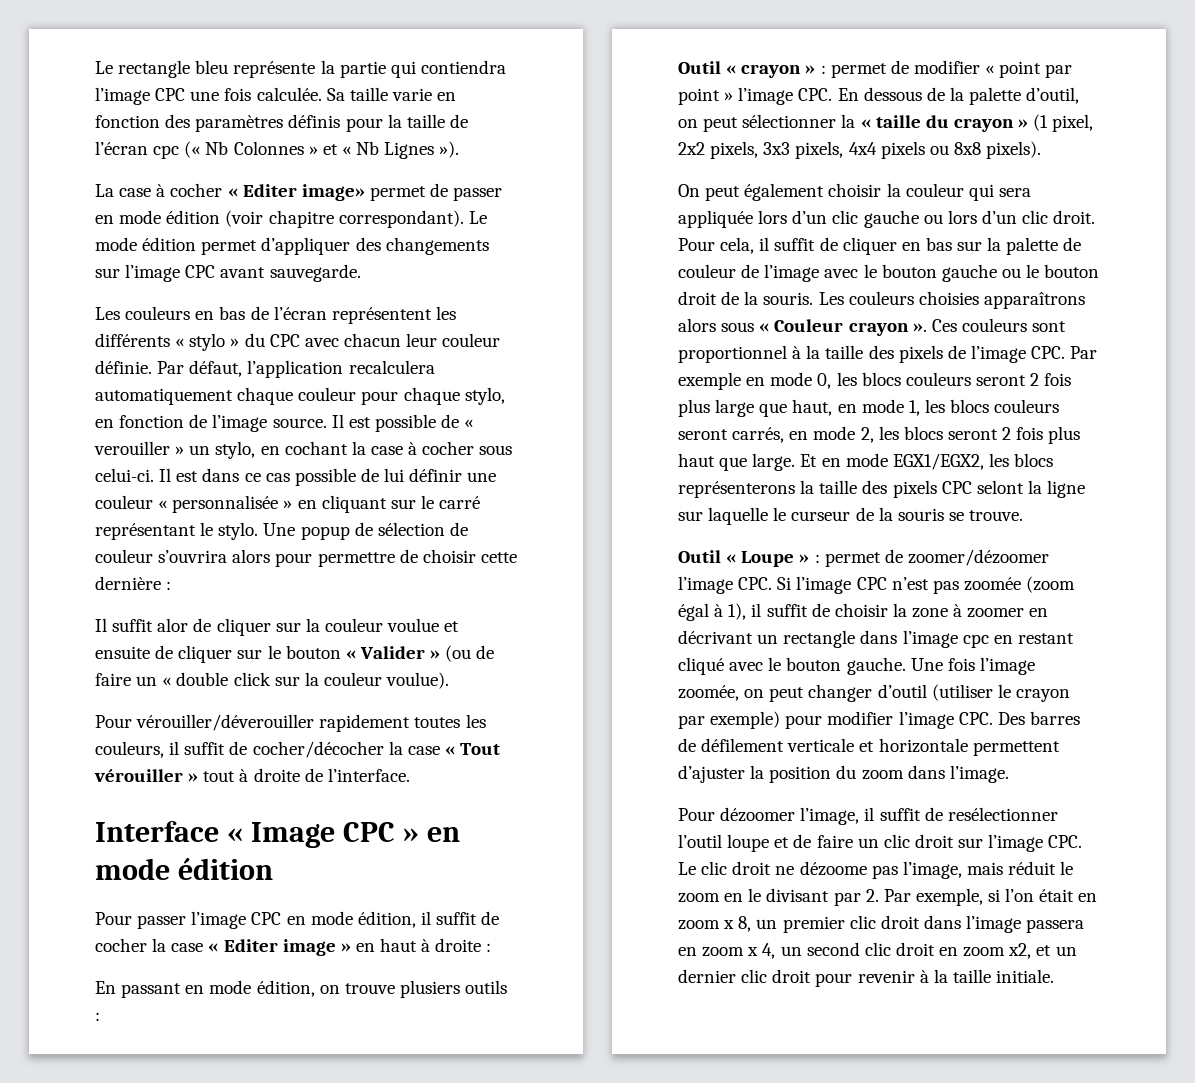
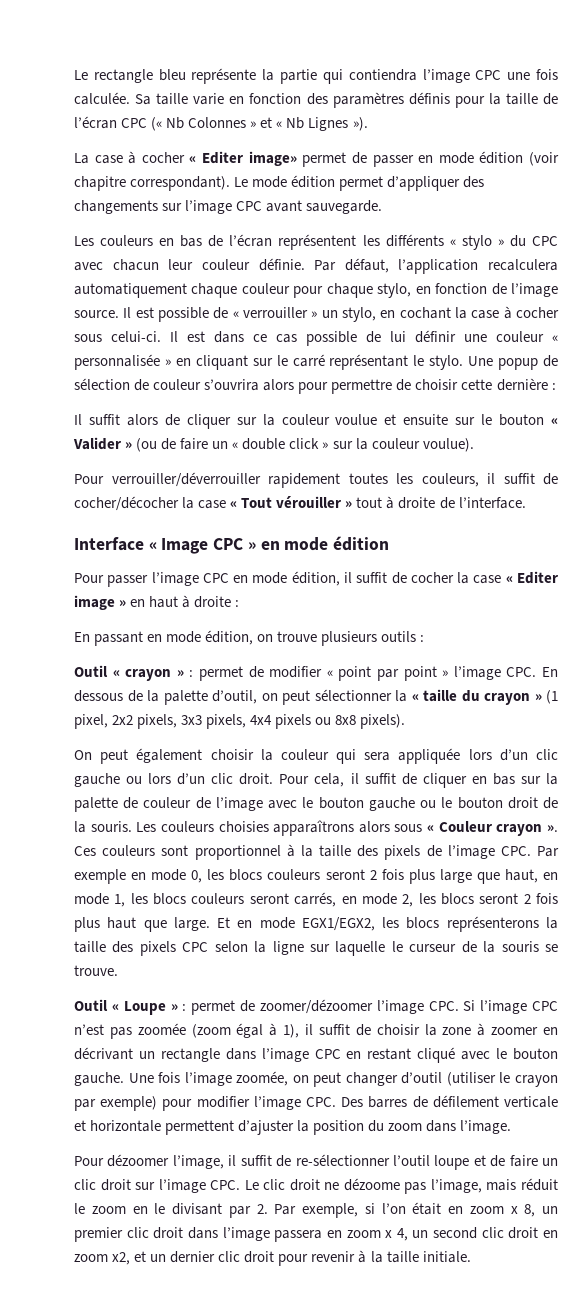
- Sa taille varie en fonction des paramètres définis pour la taille de l’écran cpc (« Nb Colonnes » et « Nb Lignes »).
+ Sa taille varie en fonction des paramètres définis pour la taille de l’écran CPC (« Nb Colonnes » et « Nb Lignes »).
- Il est possible de « verouiller » un stylo, en cochant la case à cocher sous celui-ci.
+ Il est possible de « verrouiller » un stylo, en cochant la case à cocher sous celui-ci.
- Il suffit alor de cliquer sur la couleur voulue et ensuite de cliquer sur le bouton « Valider » (ou de faire un « double click sur la couleur voulue).
+ Il suffit alors de cliquer sur la couleur voulue et ensuite sur le bouton « Valider » (ou de faire un « double click » sur la couleur voulue).
- Pour vérouiller/déverouiller rapidement toutes les couleurs, il suffit de cocher/décocher la case « Tout vérouiller » tout à droite de l’interface.
+ Pour verrouiller/déverrouiller rapidement toutes les couleurs, il suffit de cocher/décocher la case « Tout vérouiller » tout à droite de l’interface.
- En passant en mode édition, on trouve plusiers outils :
+ En passant en mode édition, on trouve plusieurs outils :
- Et en mode EGX1/EGX2, les blocs représenterons la taille des pixels CPC selont la ligne sur laquelle le curseur de la souris se trouve.
+ Et en mode EGX1/EGX2, les blocs représenterons la taille des pixels CPC selon la ligne sur laquelle le curseur de la souris se trouve.
- Outil « Loupe » : permet de zoomer/dézoomer l’image CPC. Si l’image CPC n’est pas zoomée (zoom égal à 1), il suffit de choisir la zone à zoomer en décrivant un rectangle dans l’image cpc en restant cliqué avec le bouton gauche.
+ Outil « Loupe » : permet de zoomer/dézoomer l’image CPC. Si l’image CPC n’est pas zoomée (zoom égal à 1), il suffit de choisir la zone à zoomer en décrivant un rectangle dans l’image CPC en restant cliqué avec le bouton gauche.
- Pour dézoomer l’image, il suffit de resélectionner l’outil loupe et de faire un clic droit sur l’image CPC. Le clic droit ne dézoome pas l’image, mais réduit le zoom en le divisant par 2. Par exemple, si l’on était en zoom x 8, un premier clic droit dans l’image passera en zoom x 4, un second clic droit en zoom x2, et un dernier clic droit pour revenir à la taille initiale.
+ Pour dézoomer l’image, il suffit de re-sélectionner l’outil loupe et de faire un clic droit sur l’image CPC. Le clic droit ne dézoome pas l’image, mais réduit le zoom en le divisant par 2. Par exemple, si l’on était en zoom x 8, un premier clic droit dans l’image passera en zoom x 4, un second clic droit en zoom x2, et un dernier clic droit pour revenir à la taille initiale.

